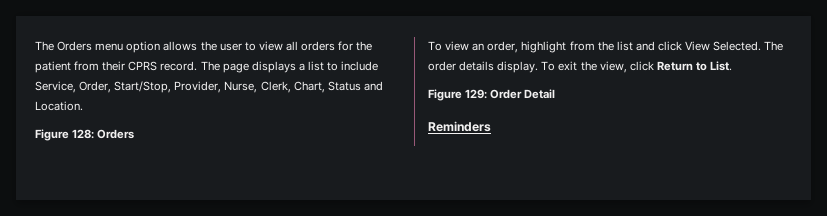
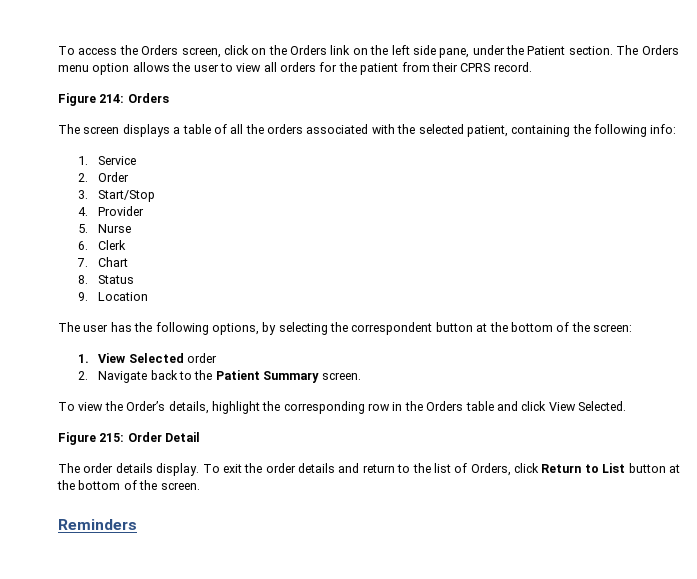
+ To access the Orders screen, click on the Orders link on the left side pane, under the Patient section.
- The Orders menu option allows the user to view all orders for the patient from their CPRS record. The page displays a list to include Service, Order, Start/Stop, Provider, Nurse, Clerk, Chart, Status and Location.
- Figure 128: Orders
- To view an order, highlight from the list and click View Selected. The order details display.
+ The Orders menu option allows the user to view all orders for the patient from their CPRS record.
+ Figure 214: Orders
+ The screen displays a table of all the orders associated with the selected patient, containing the following info:
+ 1. Service
+ 2. Order
+ 3. Start/Stop
+ 4. Provider
+ 5. Nurse
+ 6. Clerk
+ 7. Chart
+ 8. Status
+ 9. Location
+ The user has the following options, by selecting the correspondent button at the bottom of the screen:
+ 1. View Selected order
+ 2. Navigate back to the Patient Summary screen.
+ To view the Order’s details, highlight the corresponding row in the Orders table and click View Selected.
+ Figure 215: Order Detail
+ The order details display.
- To exit the view, click Return to List.
- Figure 129: Order Detail
+ To exit the order details and return to the list of Orders, click Return to List button at the bottom of the screen.

